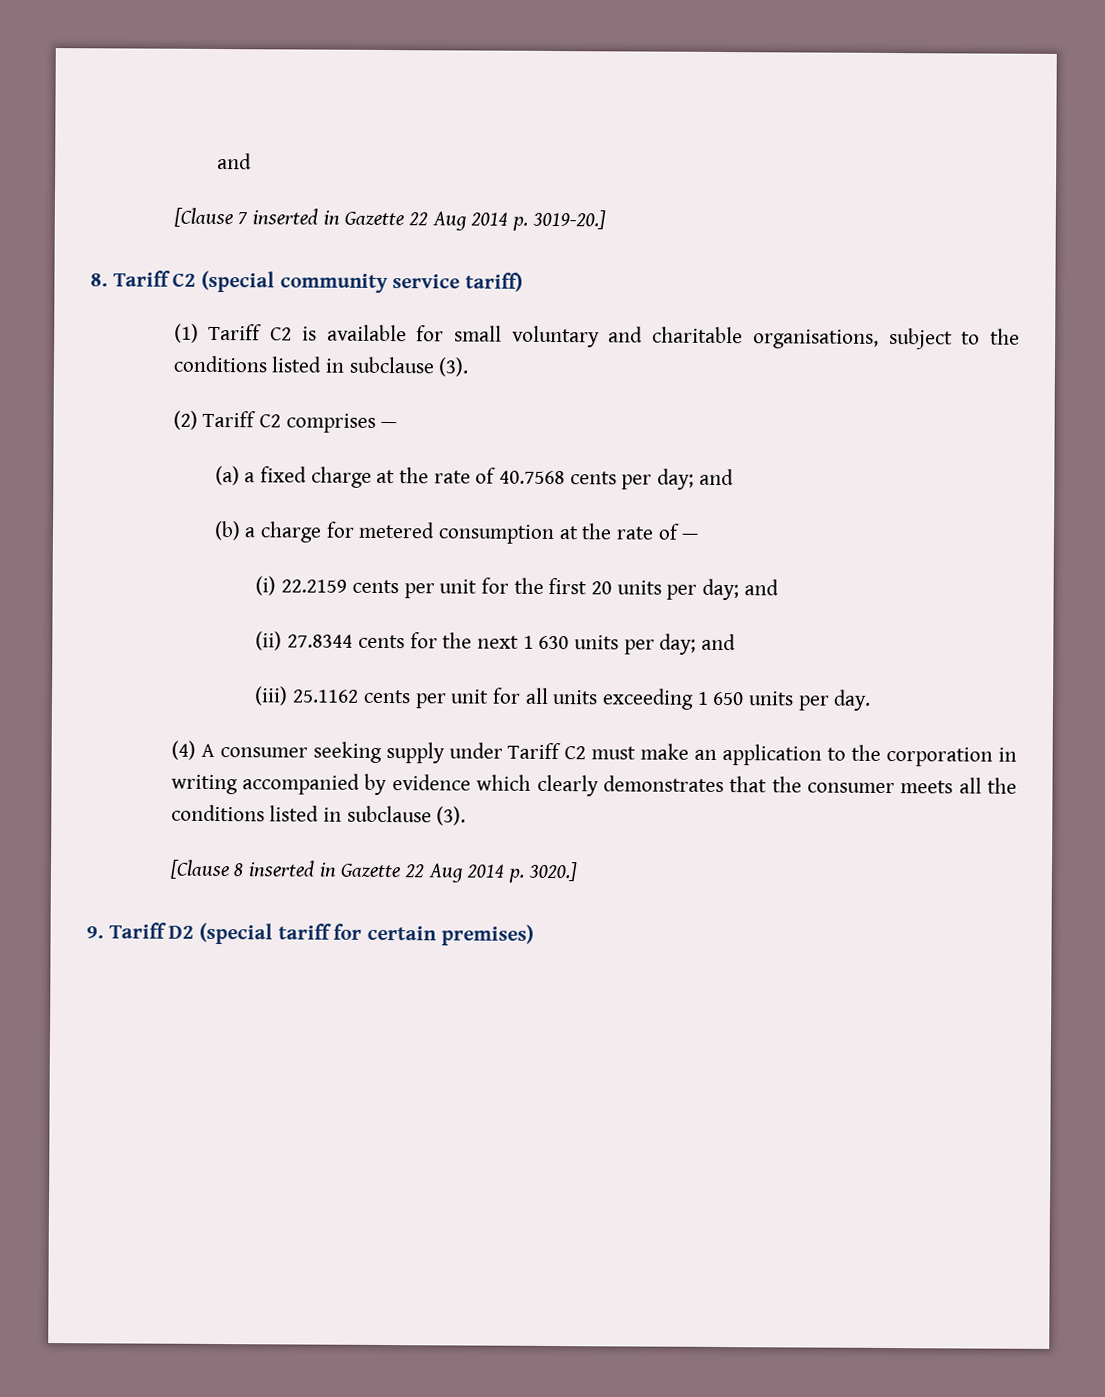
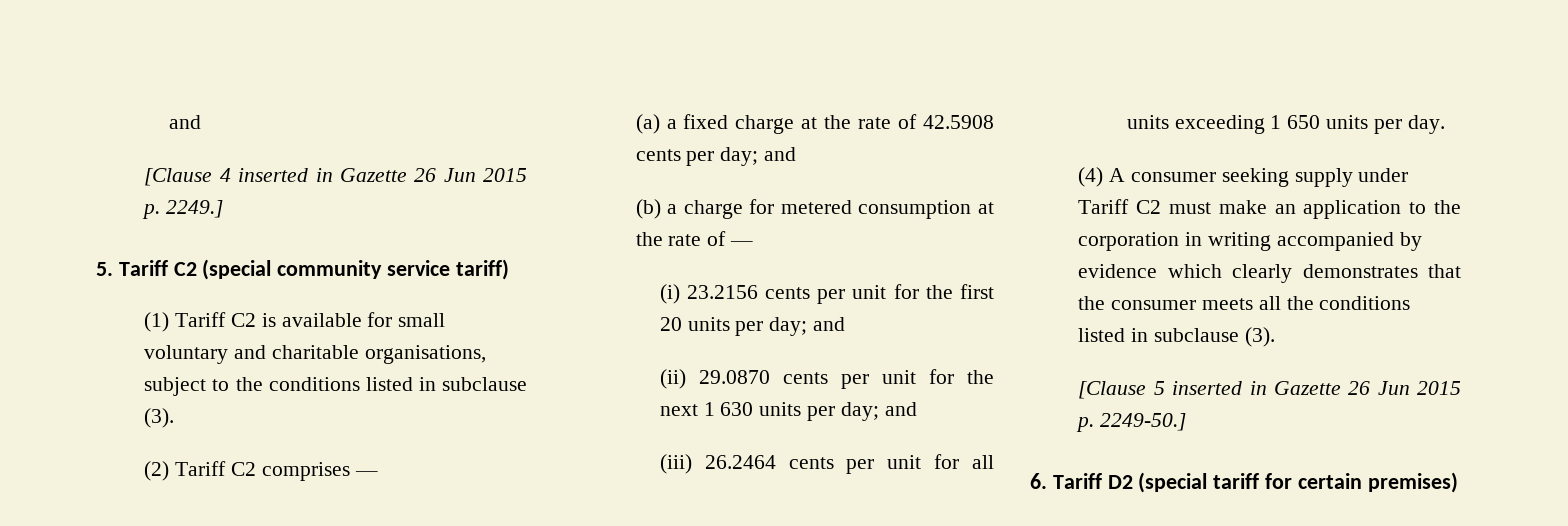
- [Clause 7 inserted in Gazette 22 Aug 2014 p. 3019-20.]
- 8. Tariff C2 (special community service tariff)
+ [Clause 4 inserted in Gazette 26 Jun 2015 p. 2249.]
+ 5. Tariff C2 (special community service tariff)
- (a) a fixed charge at the rate of 40.7568 cents per day; and
+ (a) a fixed charge at the rate of 42.5908 cents per day; and
- (i) 22.2159 cents per unit for the first 20 units per day; and
+ (i) 23.2156 cents per unit for the first 20 units per day; and
- (ii) 27.8344 cents for the next 1 630 units per day; and
+ (ii) 29.0870 cents per unit for the next 1 630 units per day; and
- (iii) 25.1162 cents per unit for all units exceeding 1 650 units per day.
+ (iii) 26.2464 cents per unit for all units exceeding 1 650 units per day.
- [Clause 8 inserted in Gazette 22 Aug 2014 p. 3020.]
- 9. Tariff D2 (special tariff for certain premises)
+ [Clause 5 inserted in Gazette 26 Jun 2015 p. 2249-50.]
+ 6. Tariff D2 (special tariff for certain premises)

